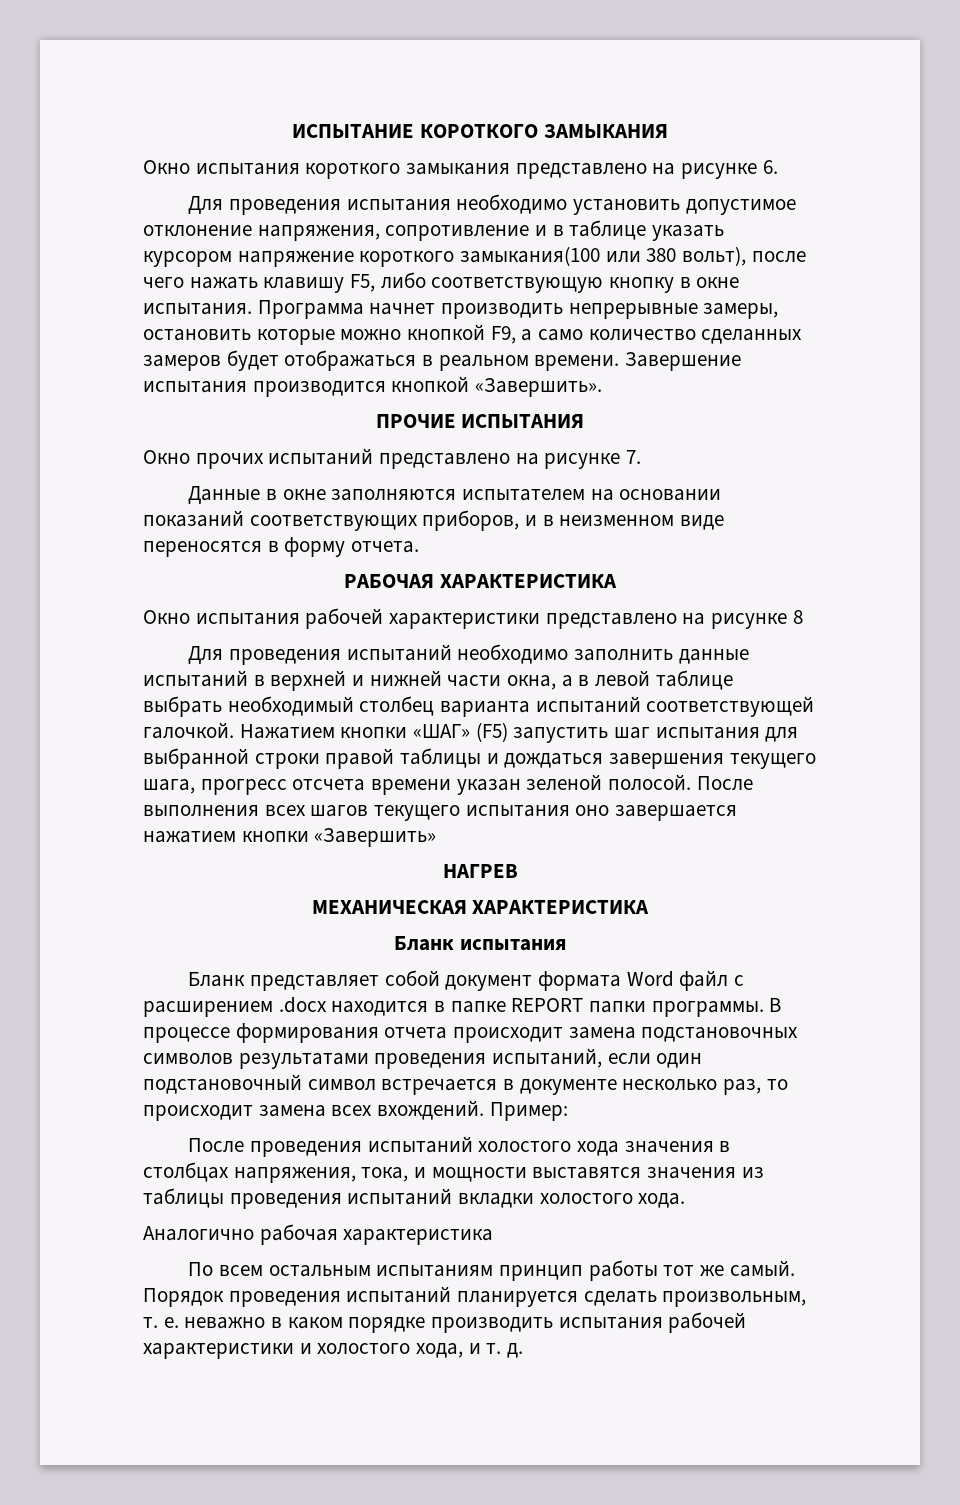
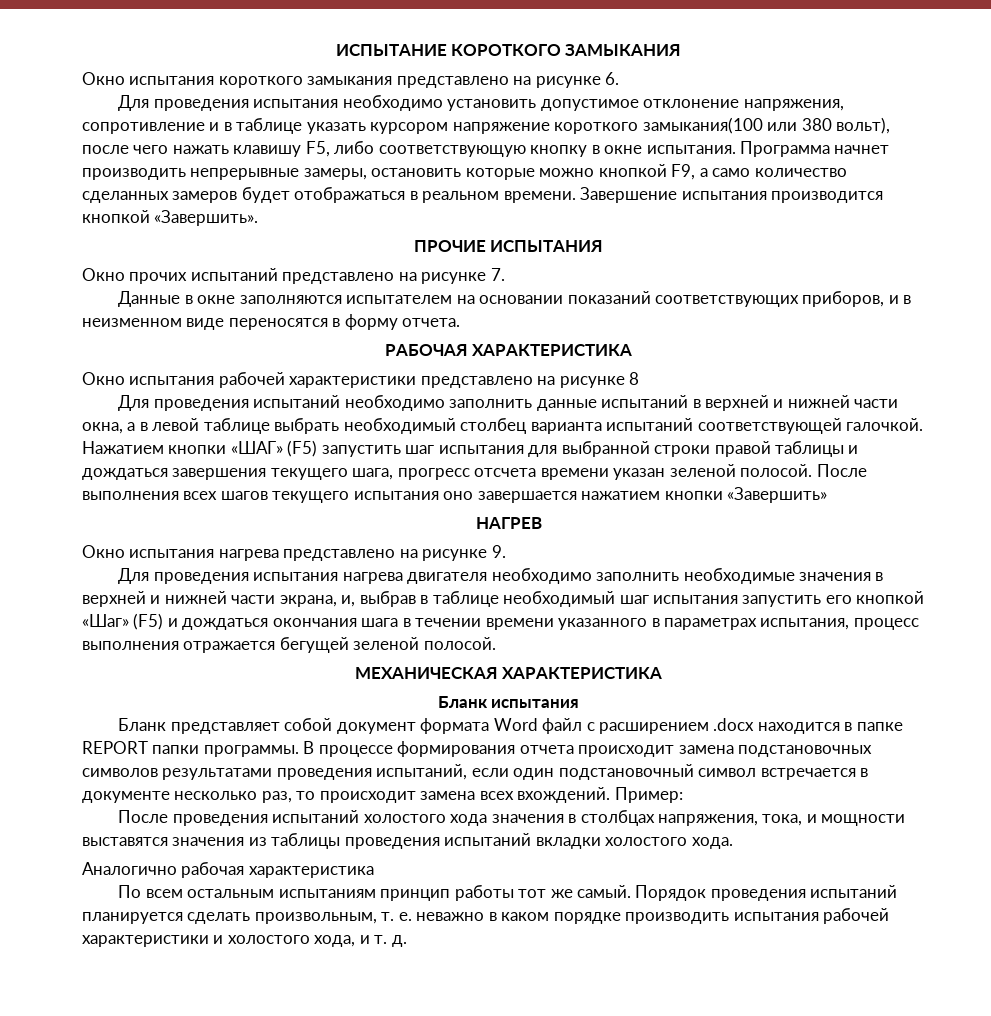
+ Окно испытания нагрева представлено на рисунке 9.
+ Для проведения испытания нагрева двигателя необходимо заполнить необходимые значения в верхней и нижней части экрана, и, выбрав в таблице необходимый шаг испытания запустить его кнопкой «Шаг» (F5) и дождаться окончания шага в течении времени указанного в параметрах испытания, процесс выполнения отражается бегущей зеленой полосой.

